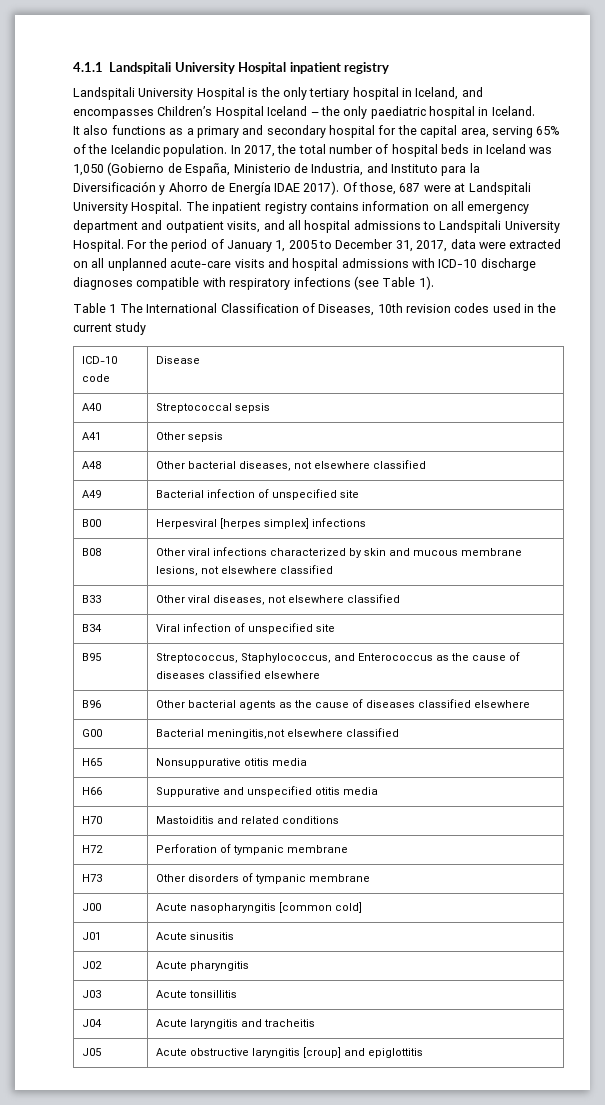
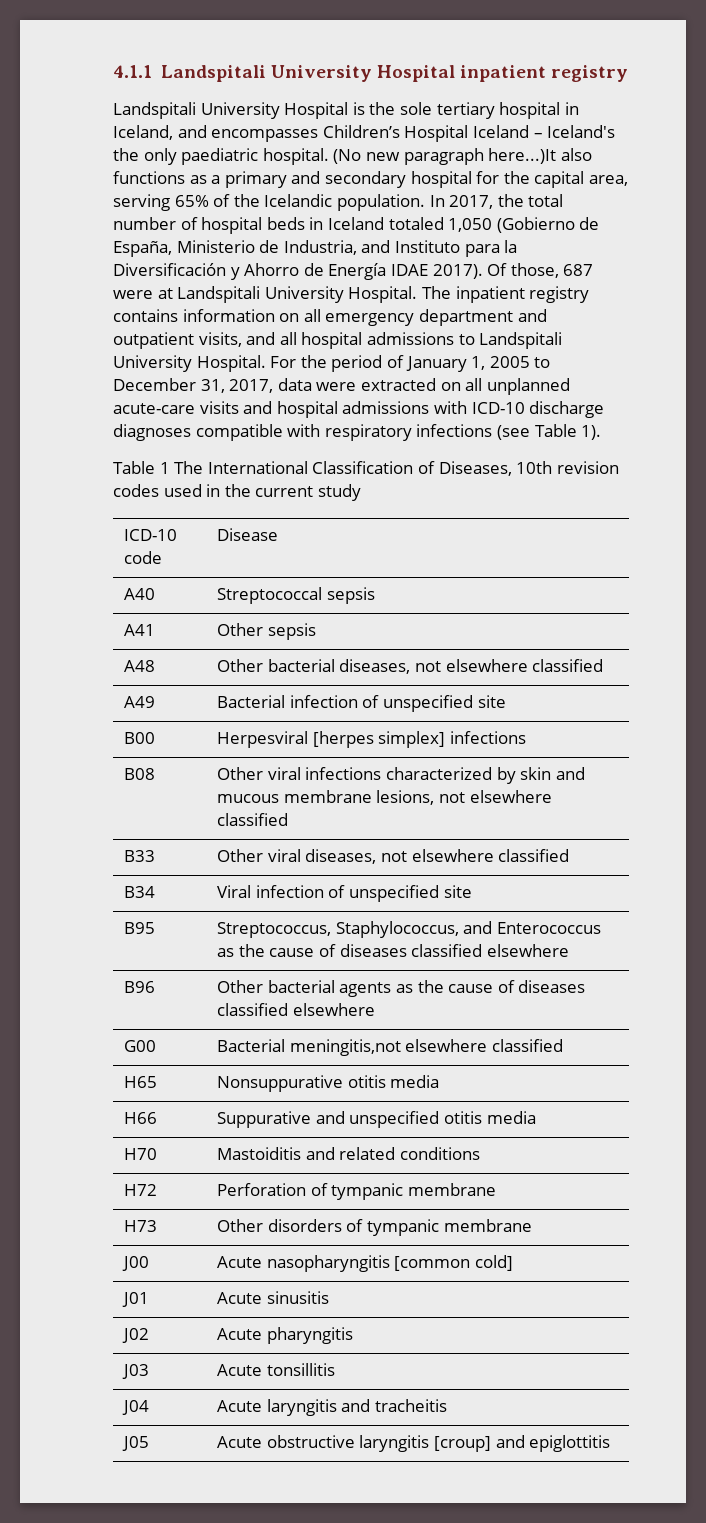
- Landspitali University Hospital is the only tertiary hospital in Iceland, and encompasses Children’s Hospital Iceland – the only paediatric hospital in Iceland.
- It also functions as a primary and secondary hospital for the capital area, serving 65% of the Icelandic population.
+ Landspitali University Hospital is the sole tertiary hospital in Iceland, and encompasses Children’s Hospital Iceland – Iceland's the only paediatric hospital. (No new paragraph here...)It also functions as a primary and secondary hospital for the capital area, serving 65% of the Icelandic population.
- In 2017, the total number of hospital beds in Iceland was 1,050 (Gobierno de España, Ministerio de Industria, and Instituto para la Diversificación y Ahorro de Energía IDAE 2017).
+ In 2017, the total number of hospital beds in Iceland totaled 1,050 (Gobierno de España, Ministerio de Industria, and Instituto para la Diversificación y Ahorro de Energía IDAE 2017).

